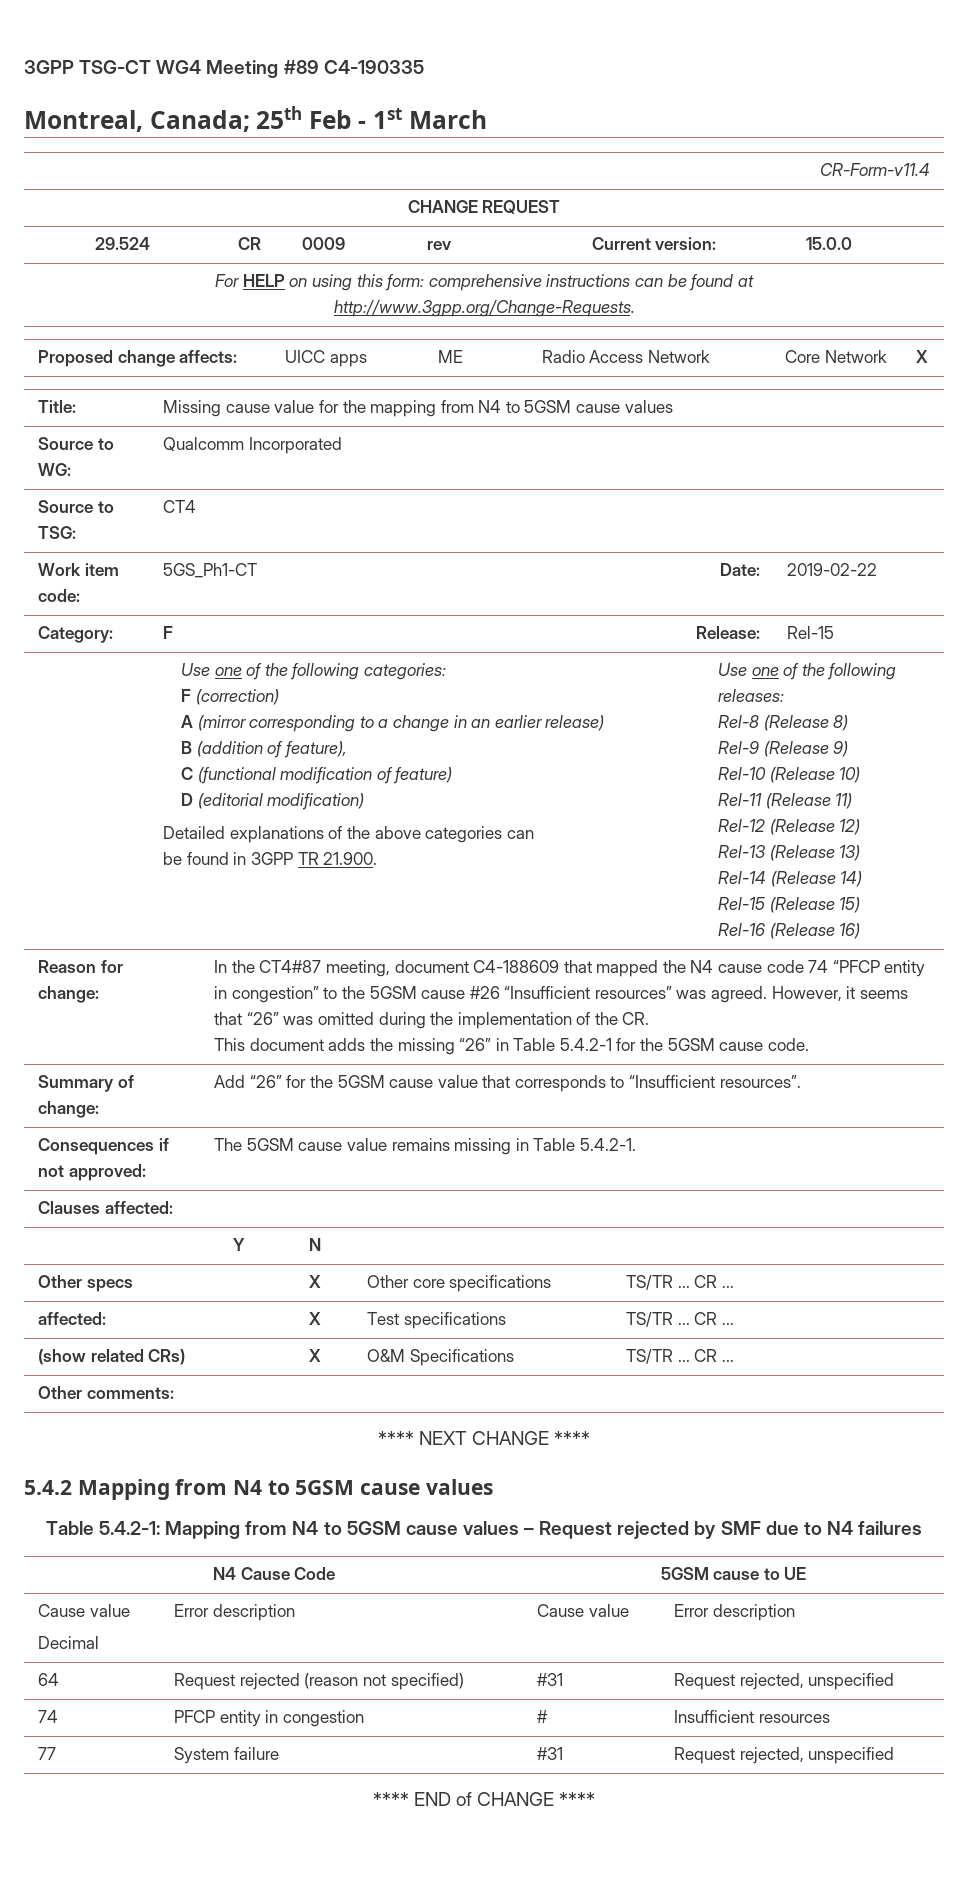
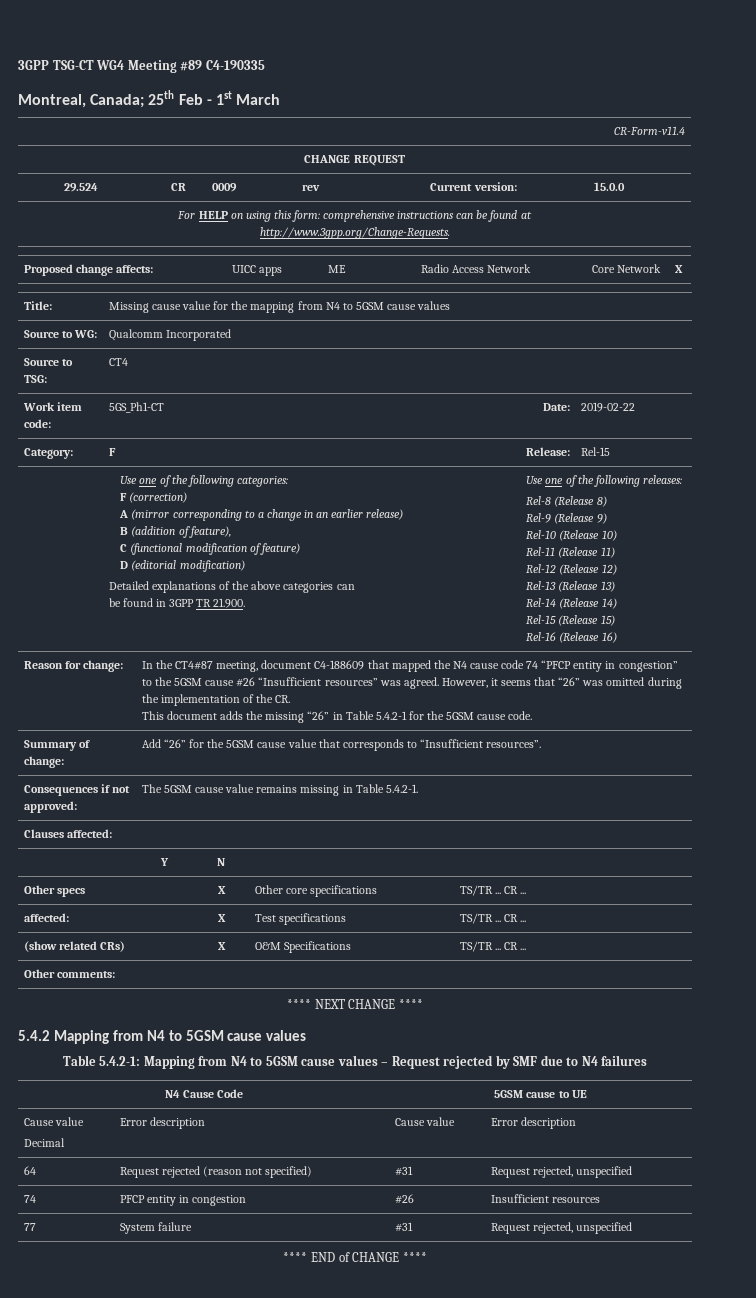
- 74 | PFCP entity in congestion | # | Insufficient resources
+ 74 | PFCP entity in congestion | #26 | Insufficient resources

